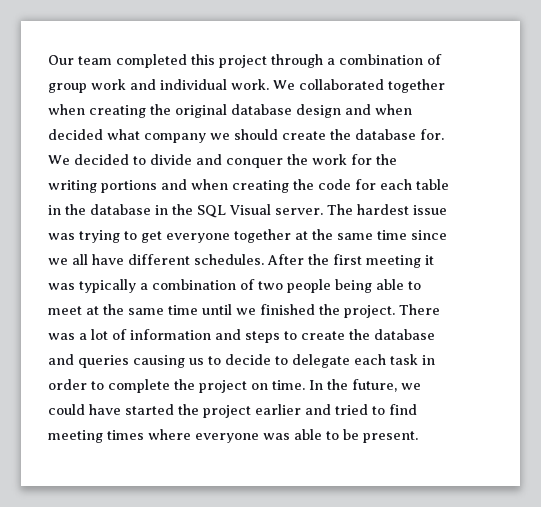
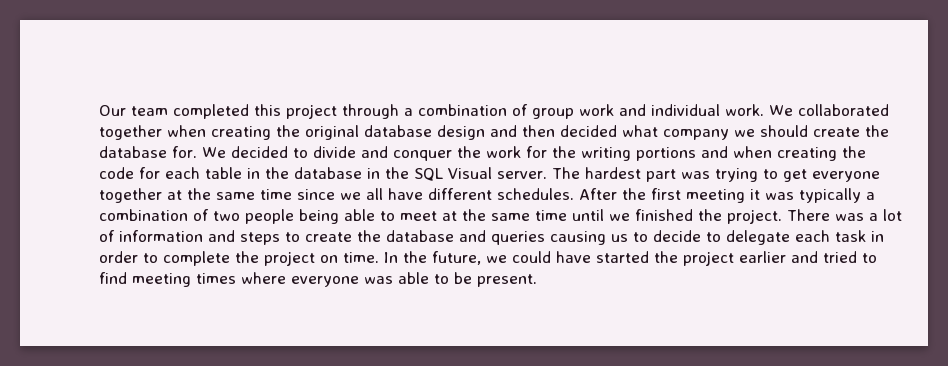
- We collaborated together when creating the original database design and when decided what company we should create the database for.
+ We collaborated together when creating the original database design and then decided what company we should create the database for.
- The hardest issue was trying to get everyone together at the same time since we all have different schedules.
+ The hardest part was trying to get everyone together at the same time since we all have different schedules.

